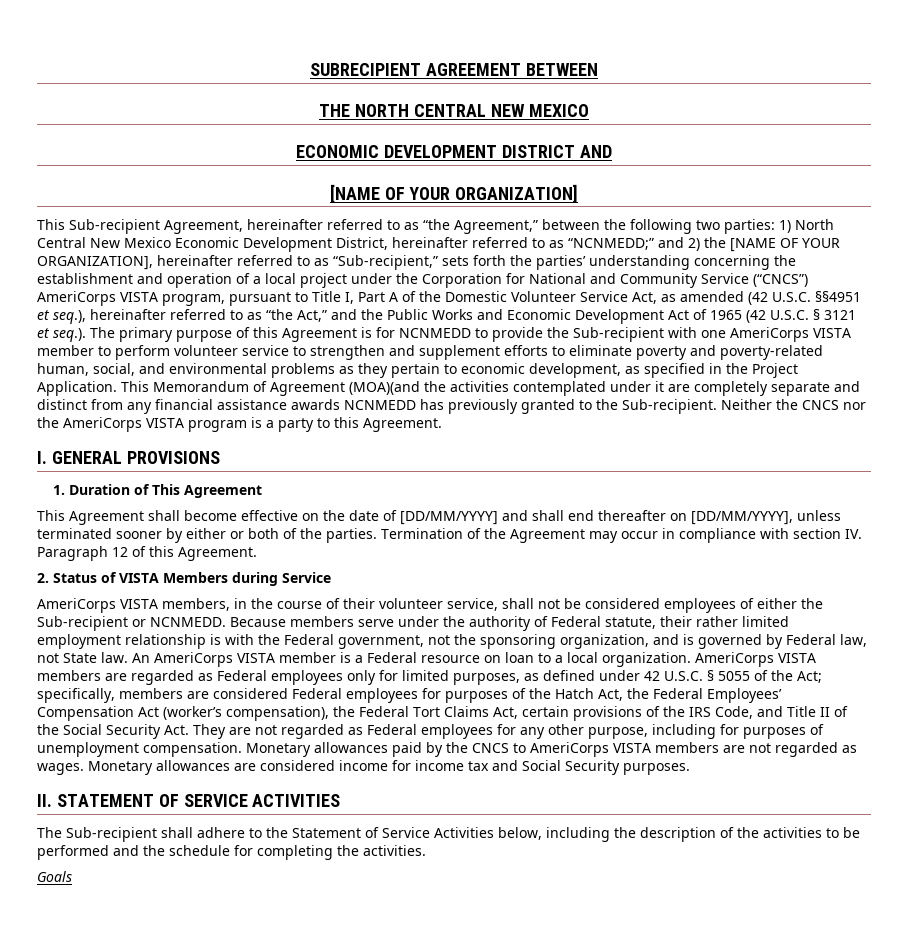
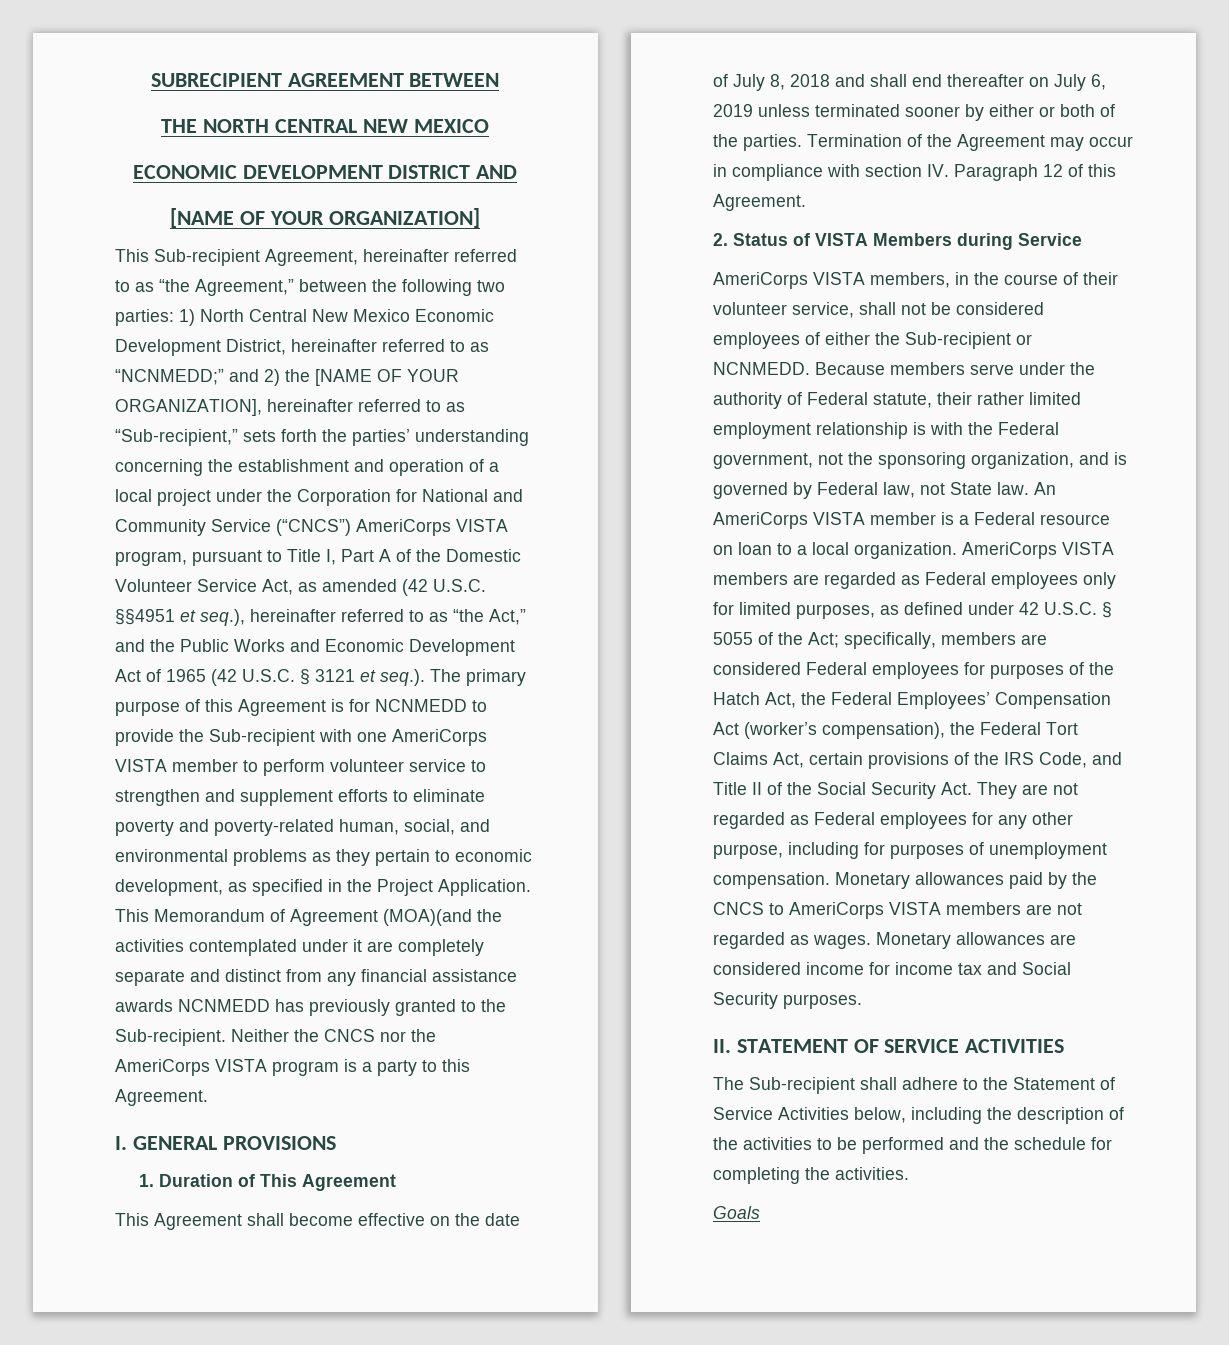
- This Agreement shall become effective on the date of [DD/MM/YYYY] and shall end thereafter on [DD/MM/YYYY], unless terminated sooner by either or both of the parties.
+ This Agreement shall become effective on the date of July 8, 2018 and shall end thereafter on July 6, 2019 unless terminated sooner by either or both of the parties.

